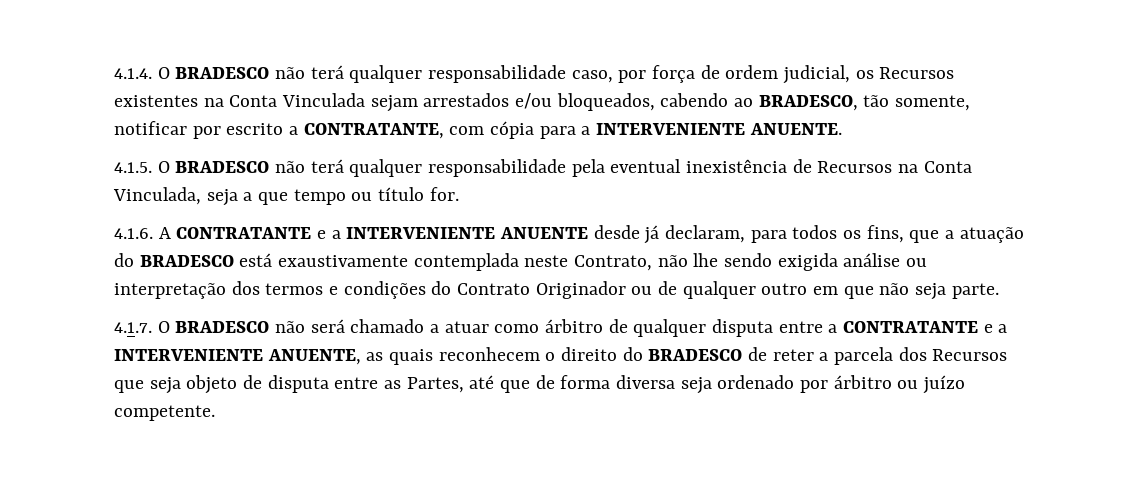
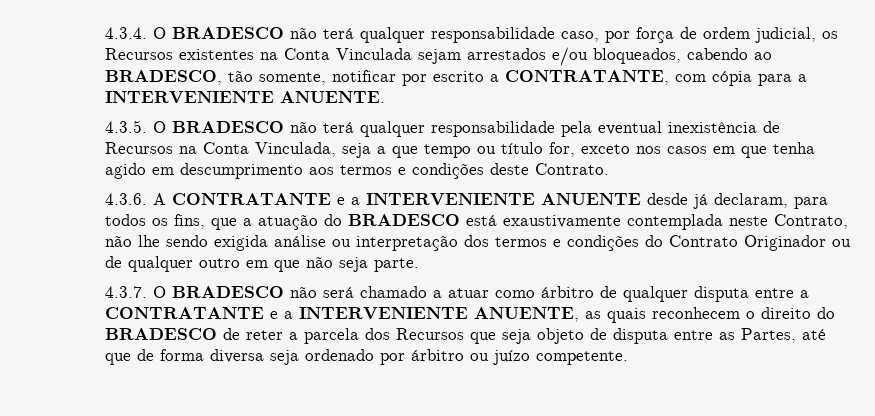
- 4.1.4. O BRADESCO não terá qualquer responsabilidade caso, por força de ordem judicial, os Recursos existentes na Conta Vinculada sejam arrestados e/ou bloqueados, cabendo ao BRADESCO, tão somente, notificar por escrito a CONTRATANTE, com cópia para a INTERVENIENTE ANUENTE.
+ 4.3.4. O BRADESCO não terá qualquer responsabilidade caso, por força de ordem judicial, os Recursos existentes na Conta Vinculada sejam arrestados e/ou bloqueados, cabendo ao BRADESCO, tão somente, notificar por escrito a CONTRATANTE, com cópia para a INTERVENIENTE ANUENTE.
- 4.1.5. O BRADESCO não terá qualquer responsabilidade pela eventual inexistência de Recursos na Conta Vinculada, seja a que tempo ou título for.
- 4.1.6. A CONTRATANTE e a INTERVENIENTE ANUENTE desde já declaram, para todos os fins, que a atuação do BRADESCO está exaustivamente contemplada neste Contrato, não lhe sendo exigida análise ou interpretação dos termos e condições do Contrato Originador ou de qualquer outro em que não seja parte.
+ 4.3.5. O BRADESCO não terá qualquer responsabilidade pela eventual inexistência de Recursos na Conta Vinculada, seja a que tempo ou título for, exceto nos casos em que tenha agido em descumprimento aos termos e condições deste Contrato.
+ 4.3.6. A CONTRATANTE e a INTERVENIENTE ANUENTE desde já declaram, para todos os fins, que a atuação do BRADESCO está exaustivamente contemplada neste Contrato, não lhe sendo exigida análise ou interpretação dos termos e condições do Contrato Originador ou de qualquer outro em que não seja parte.
- 4.1.7. O BRADESCO não será chamado a atuar como árbitro de qualquer disputa entre a CONTRATANTE e a INTERVENIENTE ANUENTE, as quais reconhecem o direito do BRADESCO de reter a parcela dos Recursos que seja objeto de disputa entre as Partes, até que de forma diversa seja ordenado por árbitro ou juízo competente.
+ 4.3.7. O BRADESCO não será chamado a atuar como árbitro de qualquer disputa entre a CONTRATANTE e a INTERVENIENTE ANUENTE, as quais reconhecem o direito do BRADESCO de reter a parcela dos Recursos que seja objeto de disputa entre as Partes, até que de forma diversa seja ordenado por árbitro ou juízo competente.

